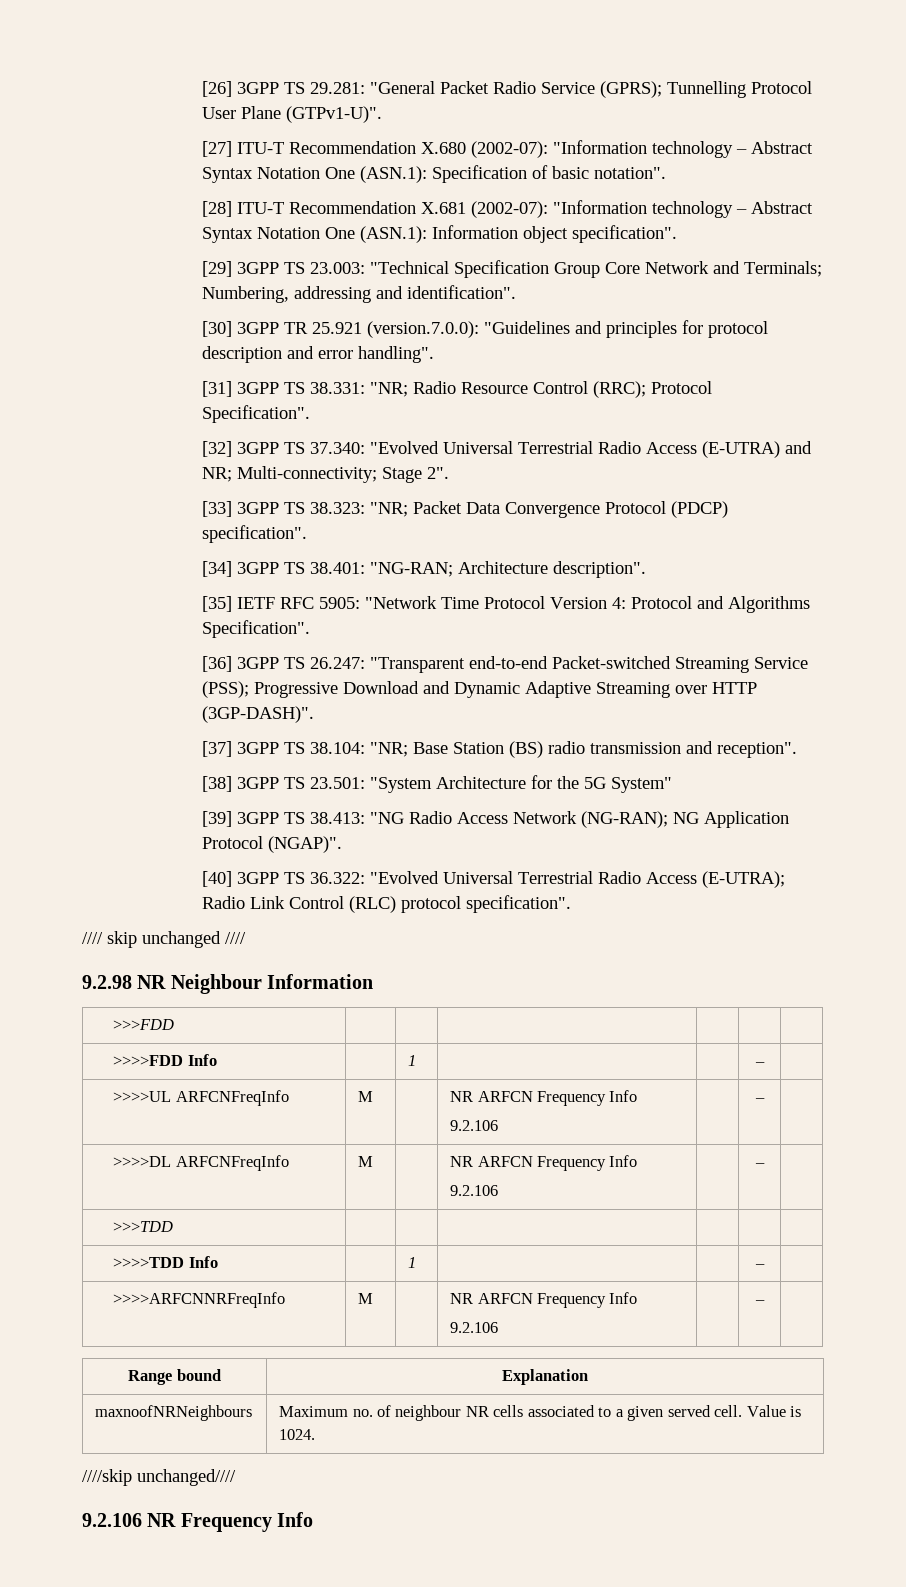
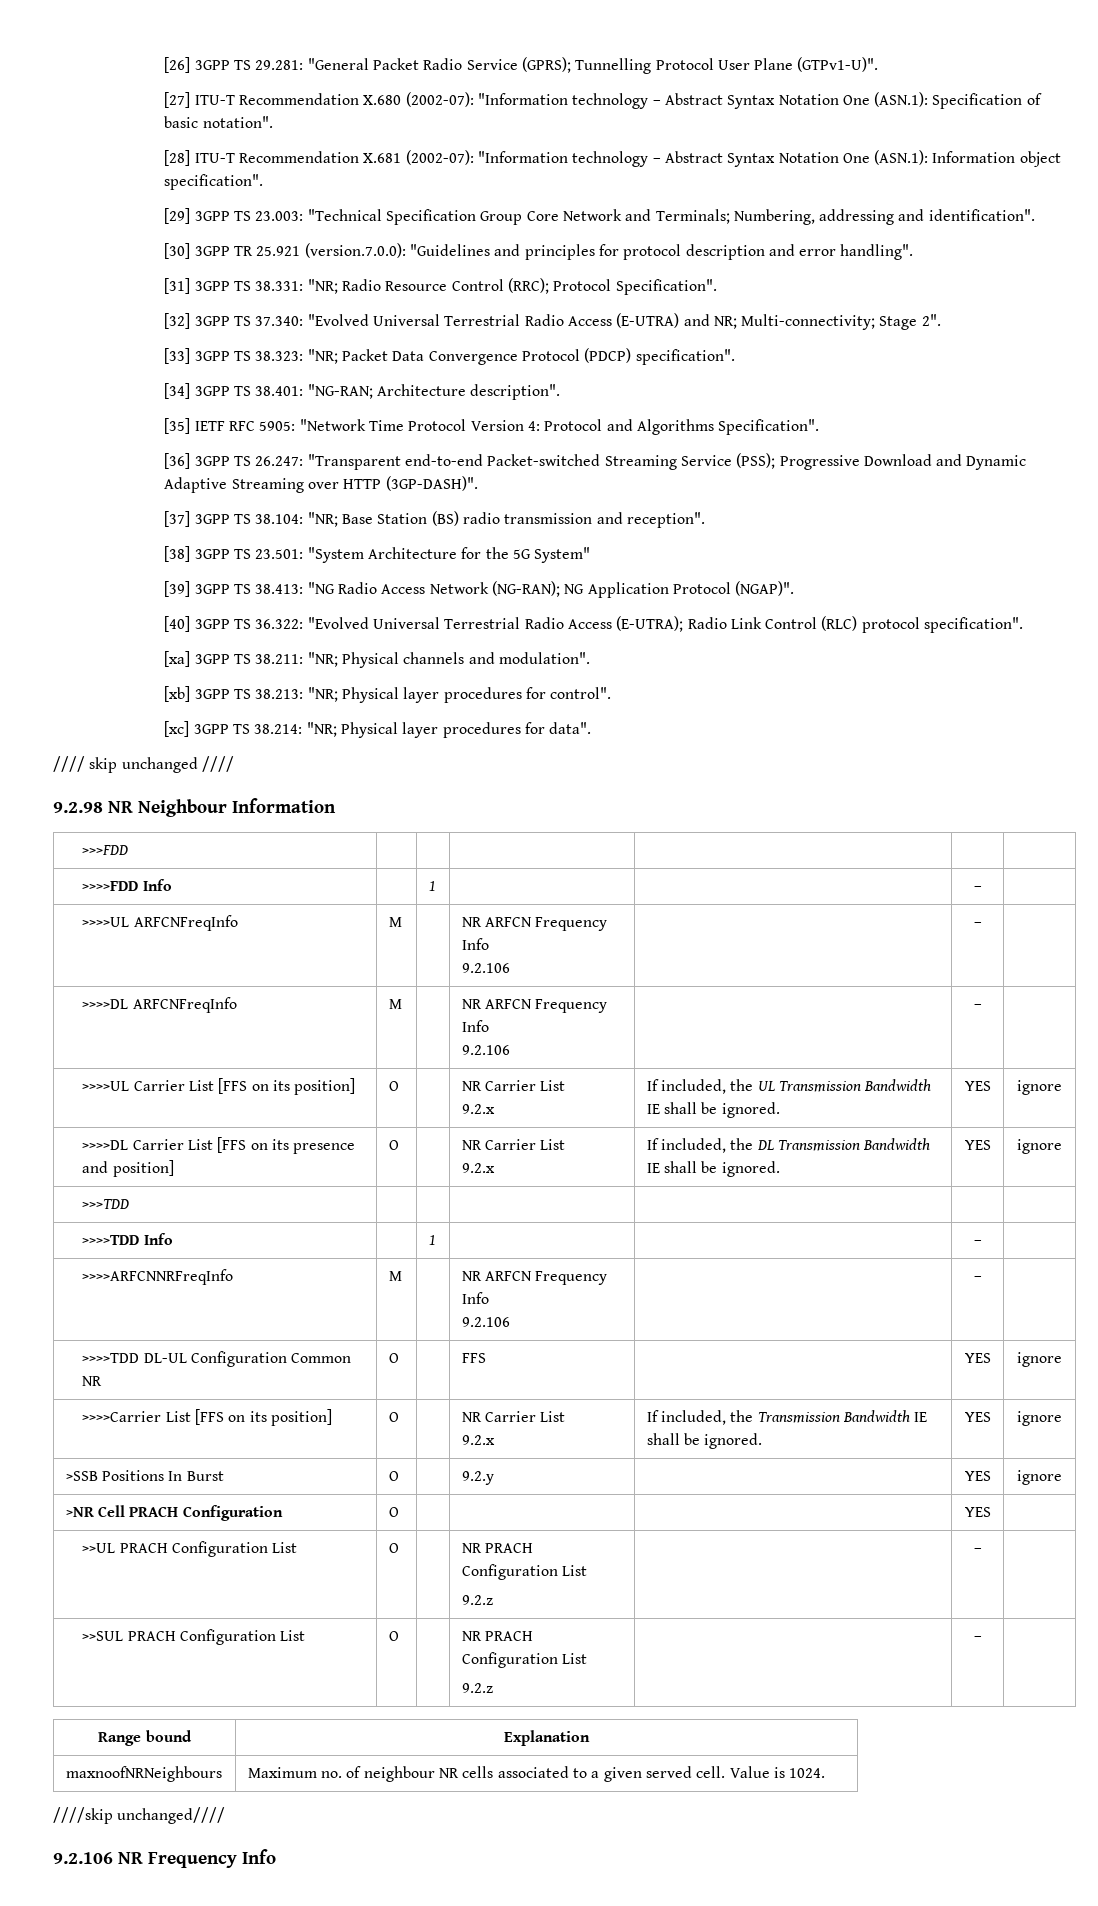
+ [xa] 3GPP TS 38.211: "NR; Physical channels and modulation".
+ [xb] 3GPP TS 38.213: "NR; Physical layer procedures for control".
+ [xc] 3GPP TS 38.214: "NR; Physical layer procedures for data".
+ >>>>UL Carrier List [FFS on its position] | O | | NR Carrier List
+ 9.2.x | If included, the UL Transmission Bandwidth IE shall be ignored. | YES | ignore
+ >>>>DL Carrier List [FFS on its presence and position] | O | | NR Carrier List
+ 9.2.x | If included, the DL Transmission Bandwidth IE shall be ignored. | YES | ignore
+ >>>>TDD DL-UL Configuration Common NR | O | | FFS | | YES | ignore
+ >>>>Carrier List [FFS on its position] | O | | NR Carrier List
+ 9.2.x | If included, the Transmission Bandwidth IE shall be ignored. | YES | ignore
+ >SSB Positions In Burst | O | | 9.2.y | | YES | ignore
+ >NR Cell PRACH Configuration | O | | | | YES |
+ >>UL PRACH Configuration List | O | | NR PRACH Configuration List
+ 9.2.z | | – |
+ >>SUL PRACH Configuration List | O | | NR PRACH Configuration List
+ 9.2.z | | – |

